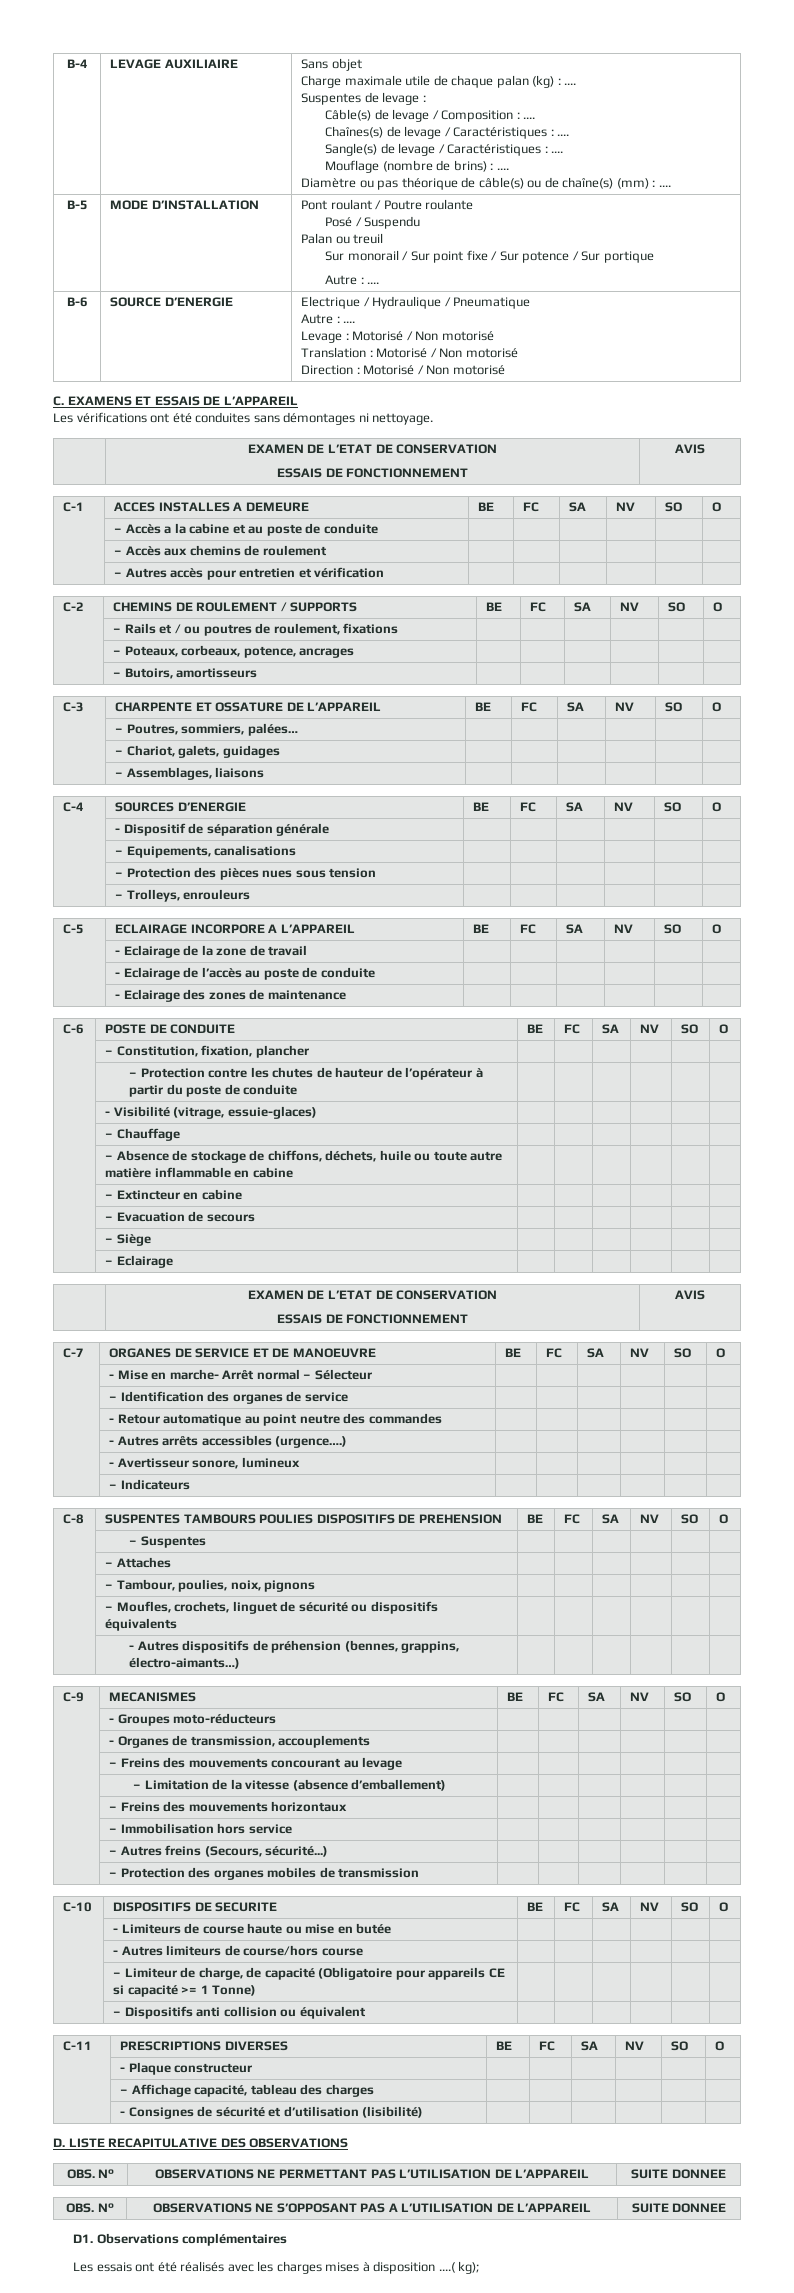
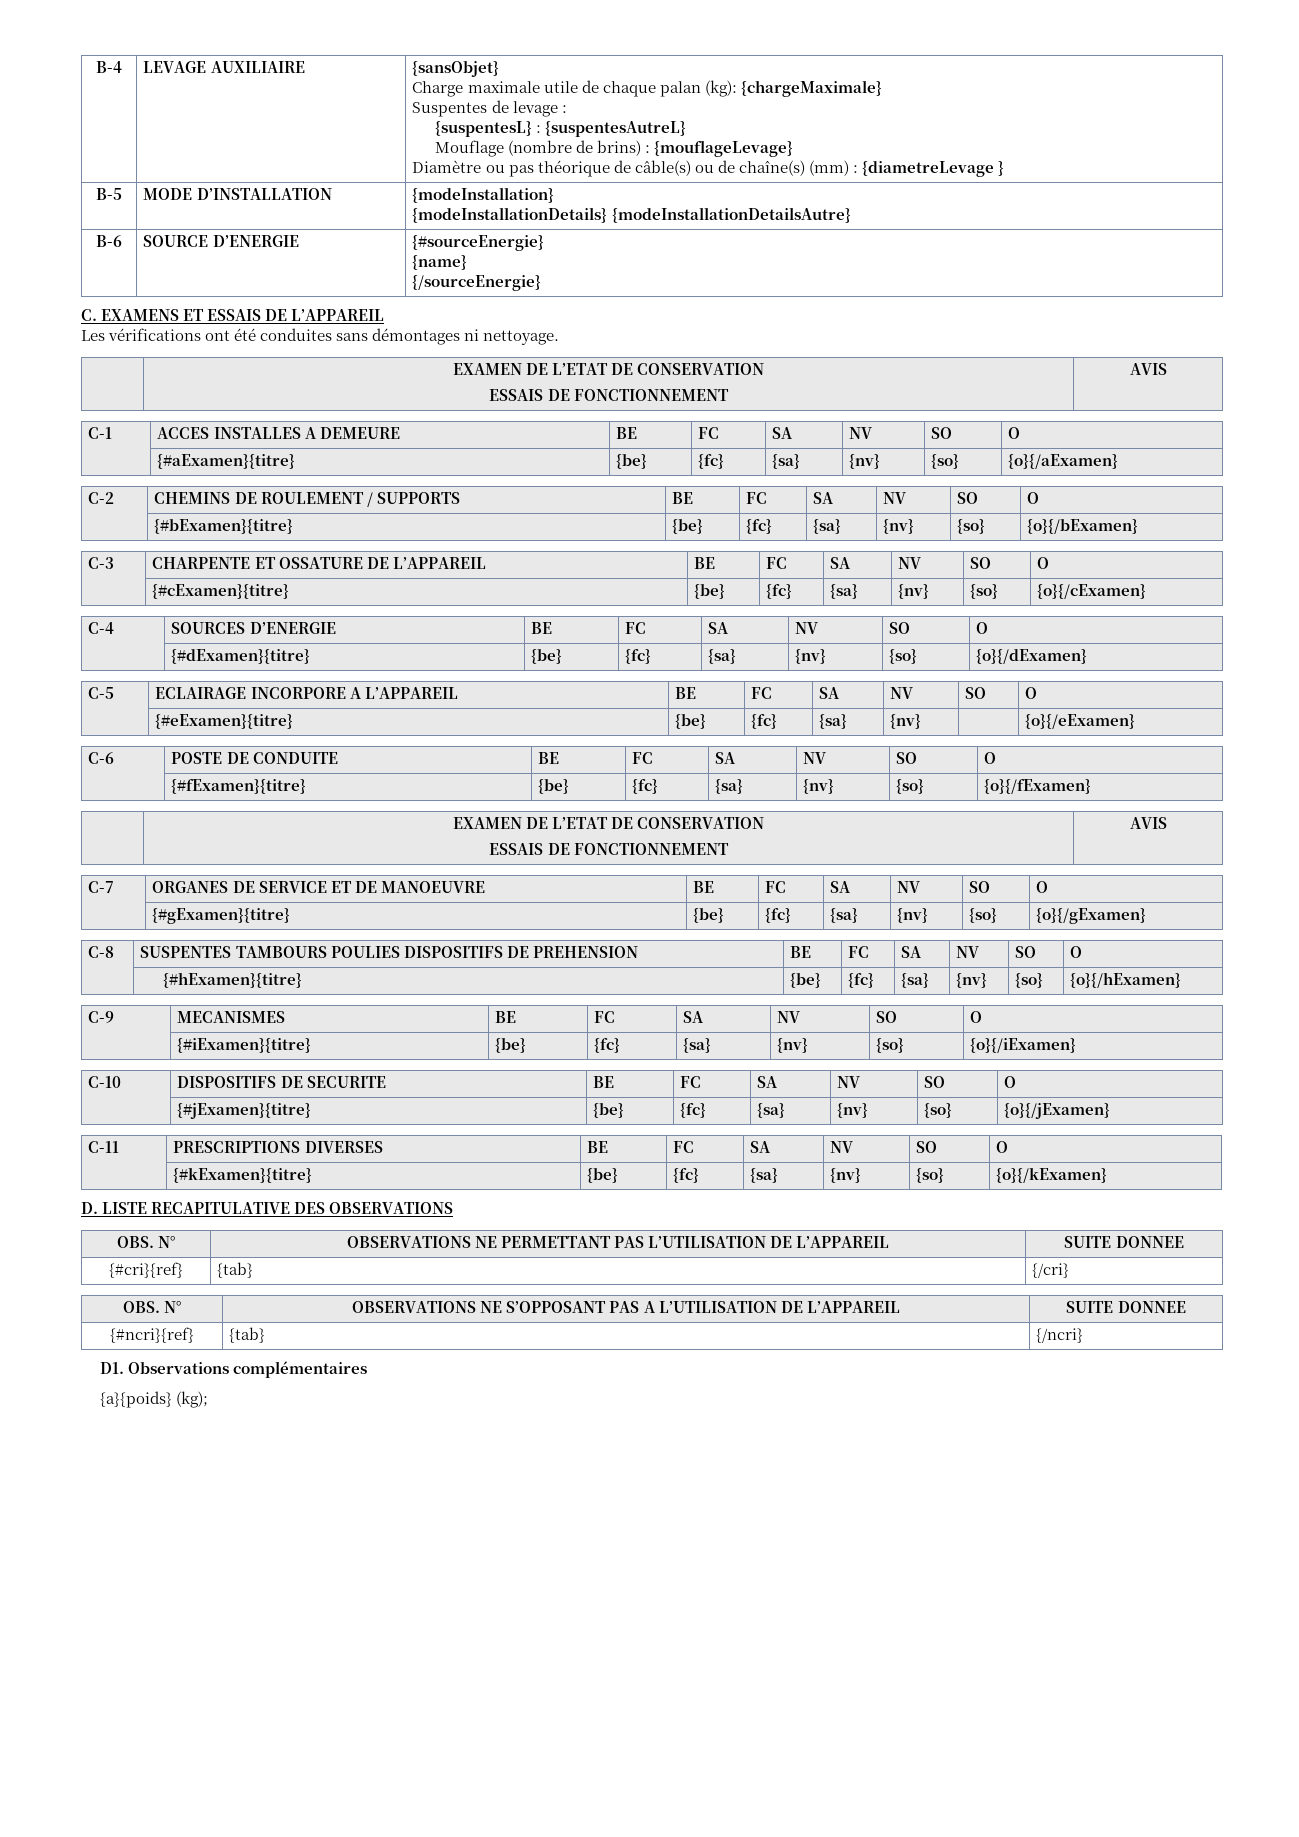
- Sans objet
+ {sansObjet}
- Charge maximale utile de chaque palan (kg) : ....
+ Charge maximale utile de chaque palan (kg): {chargeMaximale}
- Câble(s) de levage / Composition : ....
- Chaînes(s) de levage / Caractéristiques : ....
- Sangle(s) de levage / Caractéristiques : ....
+ {suspentesL} : {suspentesAutreL}
- Mouflage (nombre de brins) : ....
+ Mouflage (nombre de brins) : {mouflageLevage}
- Diamètre ou pas théorique de câble(s) ou de chaîne(s) (mm) : ....
+ Diamètre ou pas théorique de câble(s) ou de chaîne(s) (mm) : {diametreLevage }
- B-5 | MODE D’INSTALLATION | Pont roulant / Poutre roulante
- Posé / Suspendu
- Palan ou treuil
- Sur monorail / Sur point fixe / Sur potence / Sur portique
- Autre : ....
- B-6 | SOURCE D’ENERGIE | Electrique / Hydraulique / Pneumatique
- Autre : ....
- Levage : Motorisé / Non motorisé
- Translation : Motorisé / Non motorisé
- Direction : Motorisé / Non motorisé
+ B-5 | MODE D’INSTALLATION | {modeInstallation}
+ {modeInstallationDetails} {modeInstallationDetailsAutre}
+ B-6 | SOURCE D’ENERGIE | {#sourceEnergie}
+ {name}
+ {/sourceEnergie}
- | – Accès a la cabine et au poste de conduite | | | | | |
- | – Accès aux chemins de roulement | | | | | |
- | – Autres accès pour entretien et vérification | | | | | |
+ | {#aExamen}{titre} | {be} | {fc} | {sa} | {nv} | {so} | {o}{/aExamen}
- | – Rails et / ou poutres de roulement, fixations | | | | | |
- | – Poteaux, corbeaux, potence, ancrages | | | | | |
- | – Butoirs, amortisseurs | | | | | |
+ | {#bExamen}{titre} | {be} | {fc} | {sa} | {nv} | {so} | {o}{/bExamen}
- | – Poutres, sommiers, palées… | | | | | |
- | – Chariot, galets, guidages | | | | | |
- | – Assemblages, liaisons | | | | | |
+ | {#cExamen}{titre} | {be} | {fc} | {sa} | {nv} | {so} | {o}{/cExamen}
- | - Dispositif de séparation générale | | | | | |
- | – Equipements, canalisations | | | | | |
- | – Protection des pièces nues sous tension | | | | | |
- | – Trolleys, enrouleurs | | | | | |
+ | {#dExamen}{titre} | {be} | {fc} | {sa} | {nv} | {so} | {o}{/dExamen}
- | - Eclairage de la zone de travail | | | | | |
- | - Eclairage de l’accès au poste de conduite | | | | | |
- | - Eclairage des zones de maintenance | | | | | |
+ | {#eExamen}{titre} | {be} | {fc} | {sa} | {nv} | | {o}{/eExamen}
- | – Constitution, fixation, plancher | | | | | |
- | – Protection contre les chutes de hauteur de l’opérateur à partir du poste de conduite | | | | | |
- | - Visibilité (vitrage, essuie-glaces) | | | | | |
- | – Chauffage | | | | | |
- | – Absence de stockage de chiffons, déchets, huile ou toute autre matière inflammable en cabine | | | | | |
- | – Extincteur en cabine | | | | | |
- | – Evacuation de secours | | | | | |
- | – Siège | | | | | |
- | – Eclairage | | | | | |
+ | {#fExamen}{titre} | {be} | {fc} | {sa} | {nv} | {so} | {o}{/fExamen}
- | - Mise en marche- Arrêt normal – Sélecteur | | | | | |
- | – Identification des organes de service | | | | | |
- | - Retour automatique au point neutre des commandes | | | | | |
- | - Autres arrêts accessibles (urgence….) | | | | | |
- | - Avertisseur sonore, lumineux | | | | | |
- | – Indicateurs | | | | | |
+ | {#gExamen}{titre} | {be} | {fc} | {sa} | {nv} | {so} | {o}{/gExamen}
- | – Suspentes | | | | | |
- | – Attaches | | | | | |
- | – Tambour, poulies, noix, pignons | | | | | |
- | – Moufles, crochets, linguet de sécurité ou dispositifs équivalents | | | | | |
- | - Autres dispositifs de préhension (bennes, grappins, électro-aimants…) | | | | | |
+ | {#hExamen}{titre} | {be} | {fc} | {sa} | {nv} | {so} | {o}{/hExamen}
- | - Groupes moto-réducteurs | | | | | |
- | - Organes de transmission, accouplements | | | | | |
- | – Freins des mouvements concourant au levage | | | | | |
- | – Limitation de la vitesse (absence d’emballement) | | | | | |
- | – Freins des mouvements horizontaux | | | | | |
- | – Immobilisation hors service | | | | | |
- | – Autres freins (Secours, sécurité...) | | | | | |
- | – Protection des organes mobiles de transmission | | | | | |
+ | {#iExamen}{titre} | {be} | {fc} | {sa} | {nv} | {so} | {o}{/iExamen}
- | - Limiteurs de course haute ou mise en butée | | | | | |
- | - Autres limiteurs de course/hors course | | | | | |
- | – Limiteur de charge, de capacité (Obligatoire pour appareils CE si capacité >= 1 Tonne) | | | | | |
- | – Dispositifs anti collision ou équivalent | | | | | |
+ | {#jExamen}{titre} | {be} | {fc} | {sa} | {nv} | {so} | {o}{/jExamen}
- | - Plaque constructeur | | | | | |
- | – Affichage capacité, tableau des charges | | | | | |
- | - Consignes de sécurité et d’utilisation (lisibilité) | | | | | |
+ | {#kExamen}{titre} | {be} | {fc} | {sa} | {nv} | {so} | {o}{/kExamen}
+ {#cri}{ref} | {tab} | {/cri}
+ {#ncri}{ref} | {tab} | {/ncri}
- Les essais ont été réalisés avec les charges mises à disposition ....( kg);
+ {a}{poids} (kg);

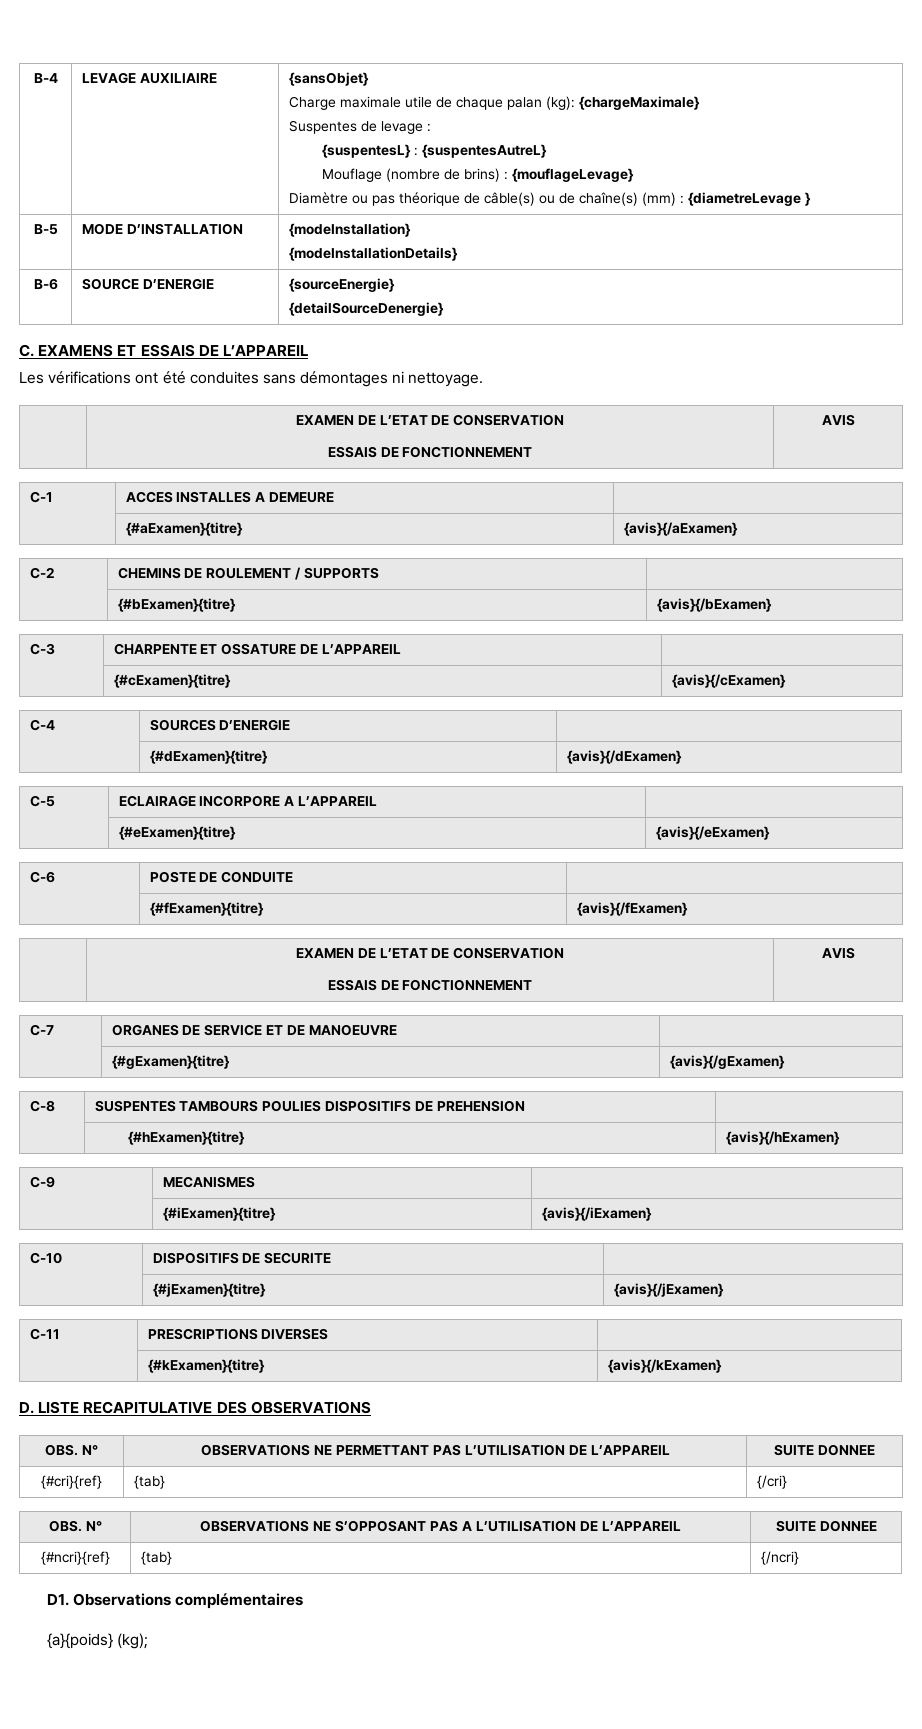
  B-5 | MODE D’INSTALLATION | {modeInstallation}
- {modeInstallationDetails} {modeInstallationDetailsAutre}
+ {modeInstallationDetails}
- B-6 | SOURCE D’ENERGIE | {#sourceEnergie}
- {name}
- {/sourceEnergie}
+ B-6 | SOURCE D’ENERGIE | {sourceEnergie}
+ {detailSourceDenergie}
- C-1 | ACCES INSTALLES A DEMEURE | BE | FC | SA | NV | SO | O
- | {#aExamen}{titre} | {be} | {fc} | {sa} | {nv} | {so} | {o}{/aExamen}
+ C-1 | ACCES INSTALLES A DEMEURE |
+ | {#aExamen}{titre} | {avis}{/aExamen}
- C-2 | CHEMINS DE ROULEMENT / SUPPORTS | BE | FC | SA | NV | SO | O
- | {#bExamen}{titre} | {be} | {fc} | {sa} | {nv} | {so} | {o}{/bExamen}
+ C-2 | CHEMINS DE ROULEMENT / SUPPORTS |
+ | {#bExamen}{titre} | {avis}{/bExamen}
- C-3 | CHARPENTE ET OSSATURE DE L’APPAREIL | BE | FC | SA | NV | SO | O
- | {#cExamen}{titre} | {be} | {fc} | {sa} | {nv} | {so} | {o}{/cExamen}
- C-4 | SOURCES D’ENERGIE | BE | FC | SA | NV | SO | O
- | {#dExamen}{titre} | {be} | {fc} | {sa} | {nv} | {so} | {o}{/dExamen}
+ C-3 | CHARPENTE ET OSSATURE DE L’APPAREIL |
+ | {#cExamen}{titre} | {avis}{/cExamen}
+ C-4 | SOURCES D’ENERGIE |
+ | {#dExamen}{titre} | {avis}{/dExamen}
- C-5 | ECLAIRAGE INCORPORE A L’APPAREIL | BE | FC | SA | NV | SO | O
- | {#eExamen}{titre} | {be} | {fc} | {sa} | {nv} | | {o}{/eExamen}
- C-6 | POSTE DE CONDUITE | BE | FC | SA | NV | SO | O
- | {#fExamen}{titre} | {be} | {fc} | {sa} | {nv} | {so} | {o}{/fExamen}
+ C-5 | ECLAIRAGE INCORPORE A L’APPAREIL |
+ | {#eExamen}{titre} | {avis}{/eExamen}
+ C-6 | POSTE DE CONDUITE |
+ | {#fExamen}{titre} | {avis}{/fExamen}
- C-7 | ORGANES DE SERVICE ET DE MANOEUVRE | BE | FC | SA | NV | SO | O
- | {#gExamen}{titre} | {be} | {fc} | {sa} | {nv} | {so} | {o}{/gExamen}
+ C-7 | ORGANES DE SERVICE ET DE MANOEUVRE |
+ | {#gExamen}{titre} | {avis}{/gExamen}
- C-8 | SUSPENTES TAMBOURS POULIES DISPOSITIFS DE PREHENSION | BE | FC | SA | NV | SO | O
- | {#hExamen}{titre} | {be} | {fc} | {sa} | {nv} | {so} | {o}{/hExamen}
- C-9 | MECANISMES | BE | FC | SA | NV | SO | O
- | {#iExamen}{titre} | {be} | {fc} | {sa} | {nv} | {so} | {o}{/iExamen}
- C-10 | DISPOSITIFS DE SECURITE | BE | FC | SA | NV | SO | O
- | {#jExamen}{titre} | {be} | {fc} | {sa} | {nv} | {so} | {o}{/jExamen}
- C-11 | PRESCRIPTIONS DIVERSES | BE | FC | SA | NV | SO | O
- | {#kExamen}{titre} | {be} | {fc} | {sa} | {nv} | {so} | {o}{/kExamen}
+ C-8 | SUSPENTES TAMBOURS POULIES DISPOSITIFS DE PREHENSION |
+ | {#hExamen}{titre} | {avis}{/hExamen}
+ C-9 | MECANISMES |
+ | {#iExamen}{titre} | {avis}{/iExamen}
+ C-10 | DISPOSITIFS DE SECURITE |
+ | {#jExamen}{titre} | {avis}{/jExamen}
+ C-11 | PRESCRIPTIONS DIVERSES |
+ | {#kExamen}{titre} | {avis}{/kExamen}

